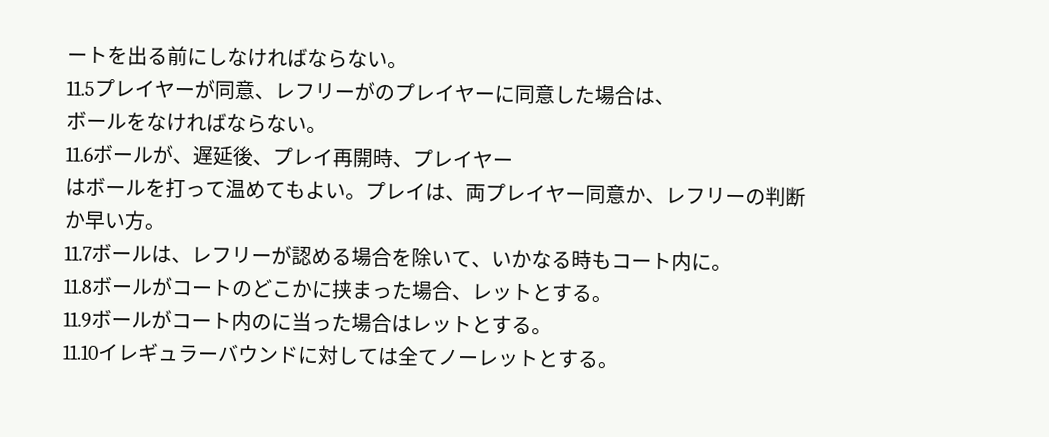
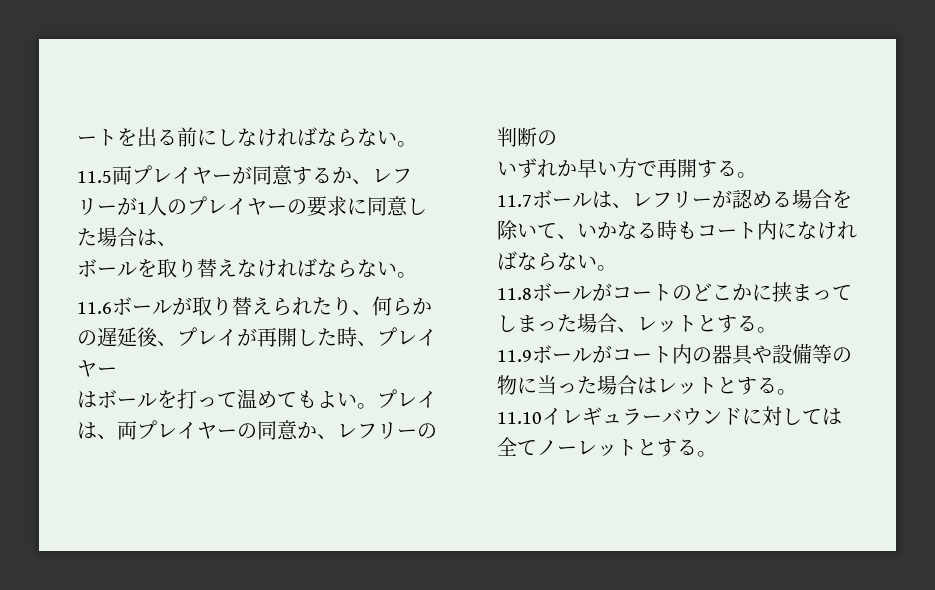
- 11.5プレイヤーが同意、レフリーがのプレイヤーに同意した場合は、
+ 11.5両プレイヤーが同意するか、レフリーが1人のプレイヤーの要求に同意した場合は、
- ボールをなければならない。
+ ボールを取り替えなければならない。
- 11.6ボールが、遅延後、プレイ再開時、プレイヤー
+ 11.6ボールが取り替えられたり、何らかの遅延後、プレイが再開した時、プレイヤー
- プレイは、両プレイヤー同意か、レフリーの判断
- か早い方。
+ プレイは、両プレイヤーの同意か、レフリーの判断の
+ いずれか早い方で再開する。
- 11.7ボールは、レフリーが認める場合を除いて、いかなる時もコート内に。
+ 11.7ボールは、レフリーが認める場合を除いて、いかなる時もコート内になければならない。
- 11.8ボールがコートのどこかに挟まった場合、レットとする。
+ 11.8ボールがコートのどこかに挟まってしまった場合、レットとする。
- 11.9ボールがコート内のに当った場合はレットとする。
+ 11.9ボールがコート内の器具や設備等の物に当った場合はレットとする。

